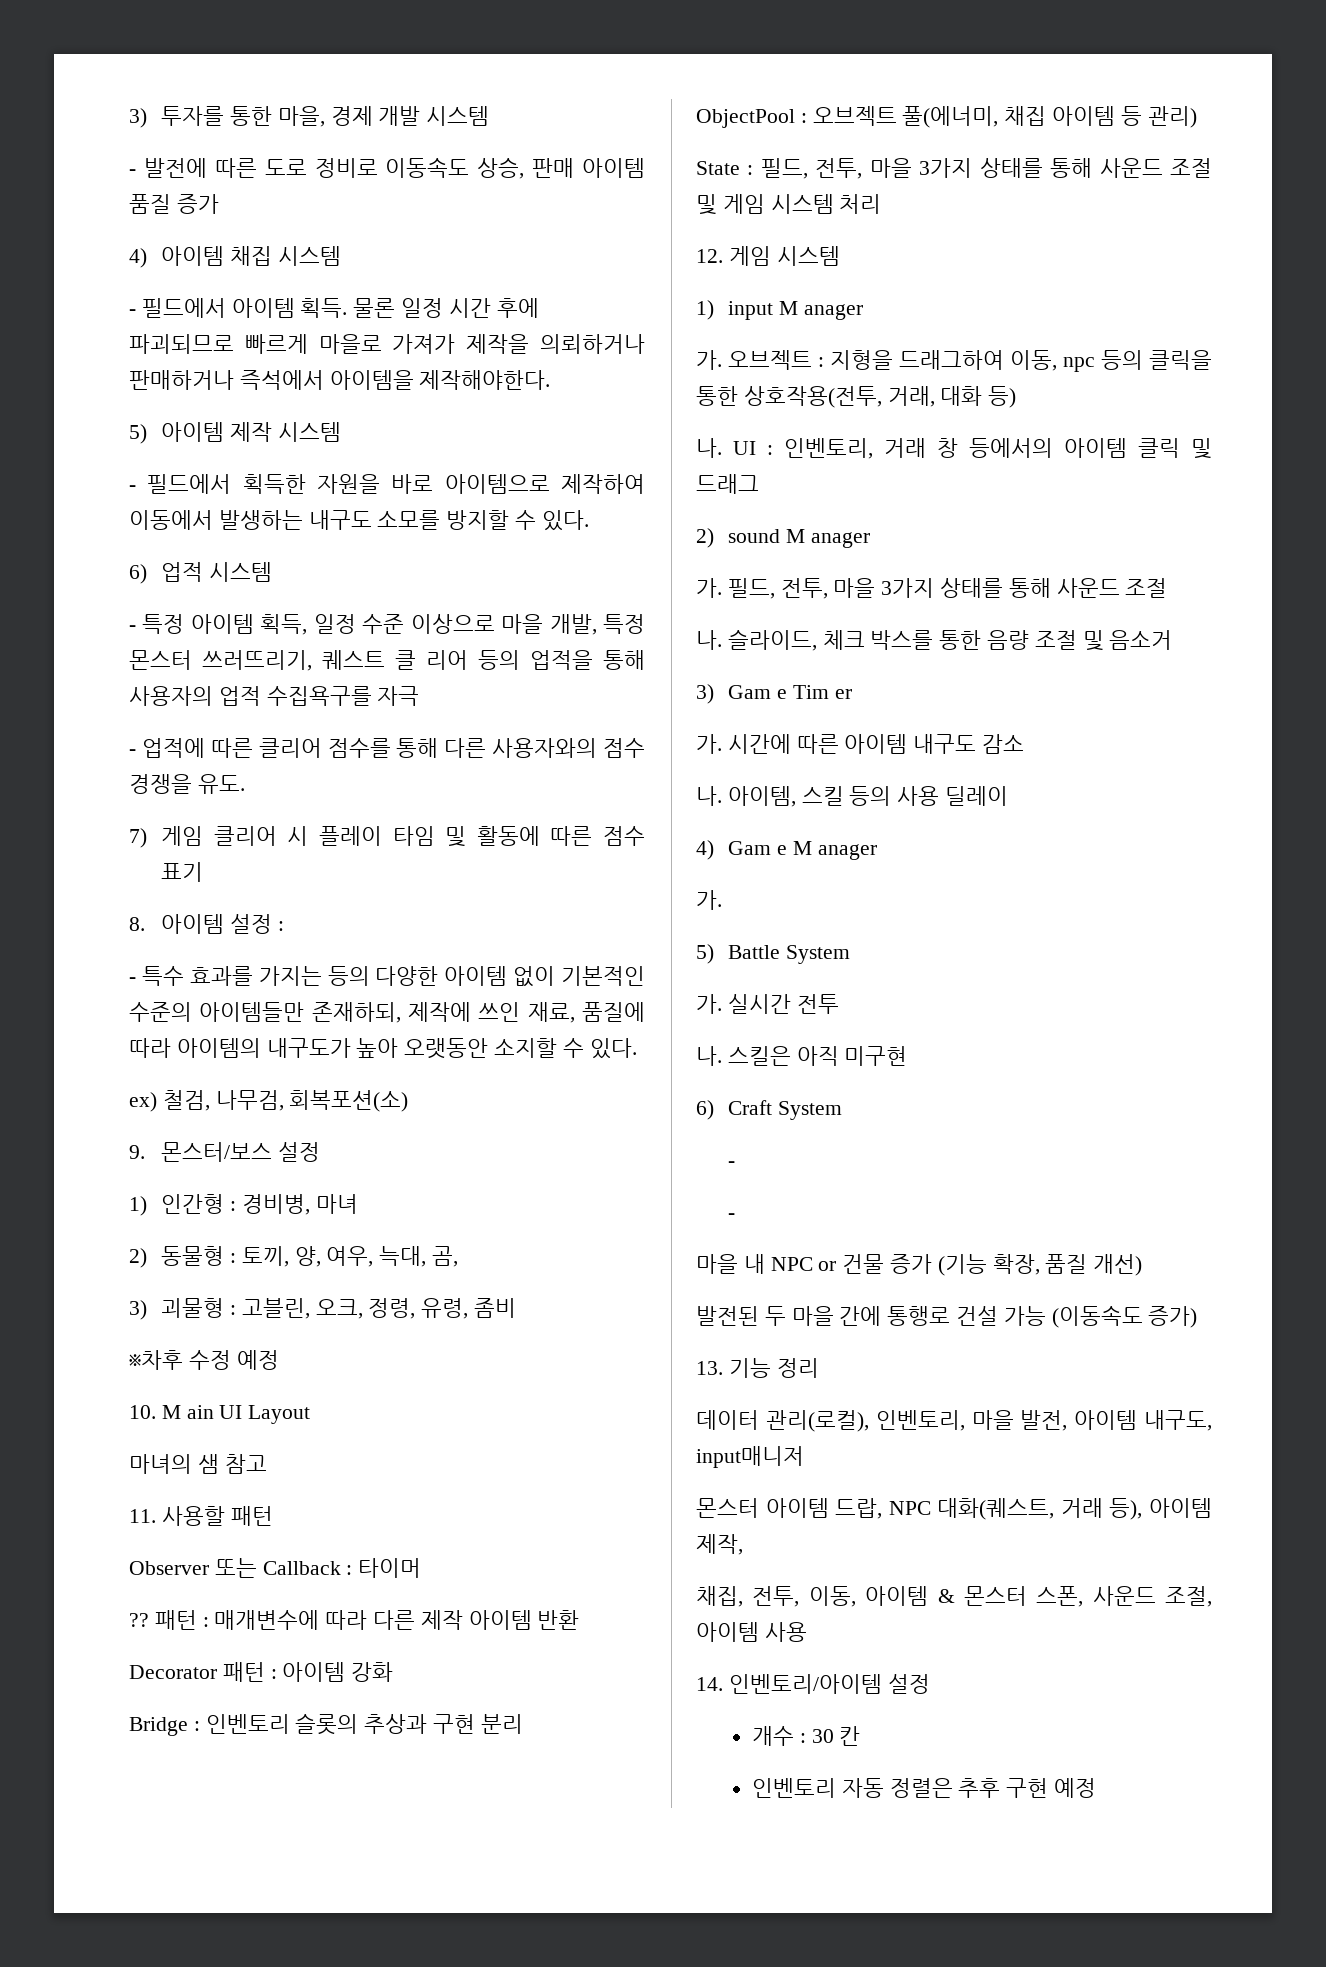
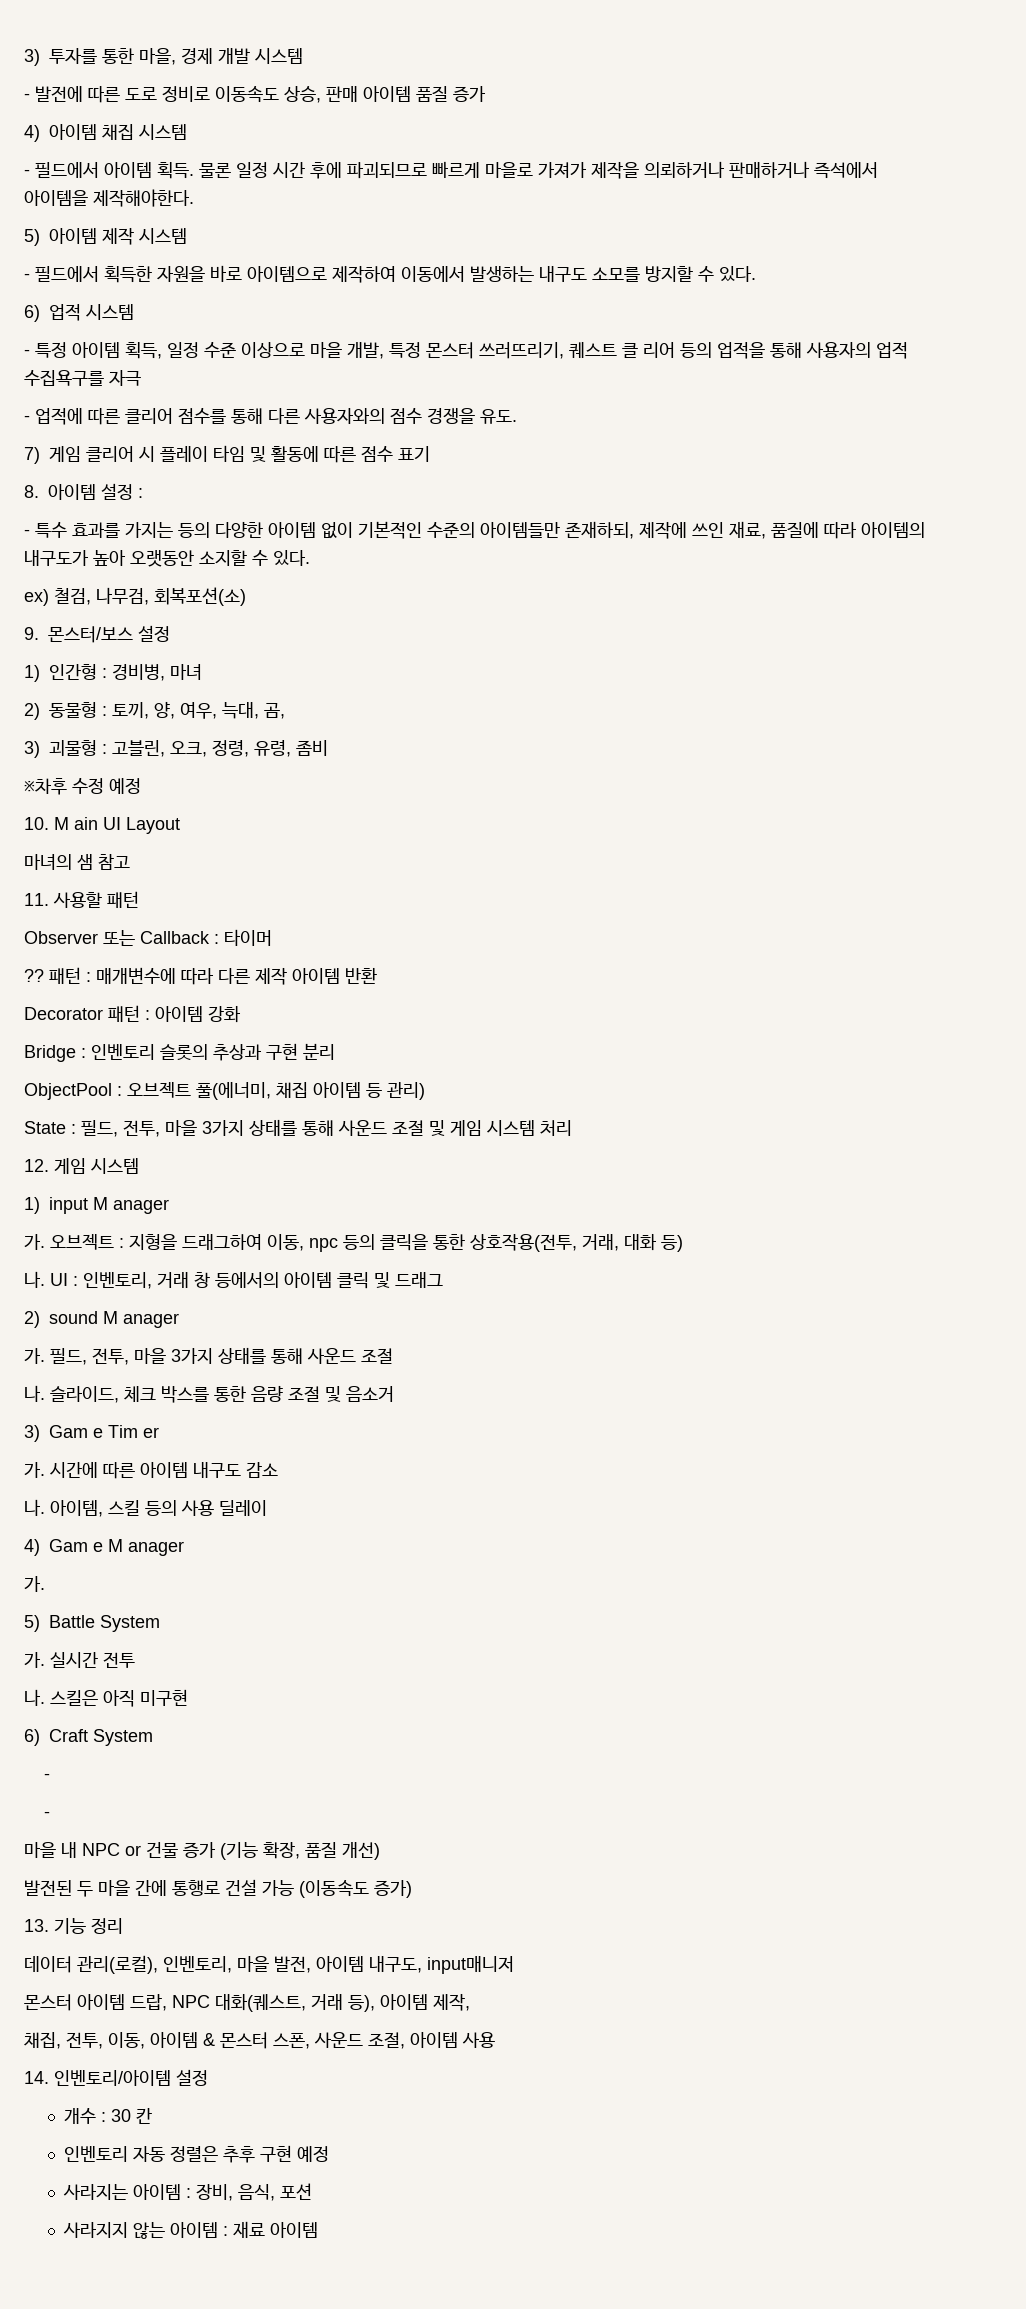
+ 사라지는 아이템 : 장비, 음식, 포션
+ 사라지지 않는 아이템 : 재료 아이템

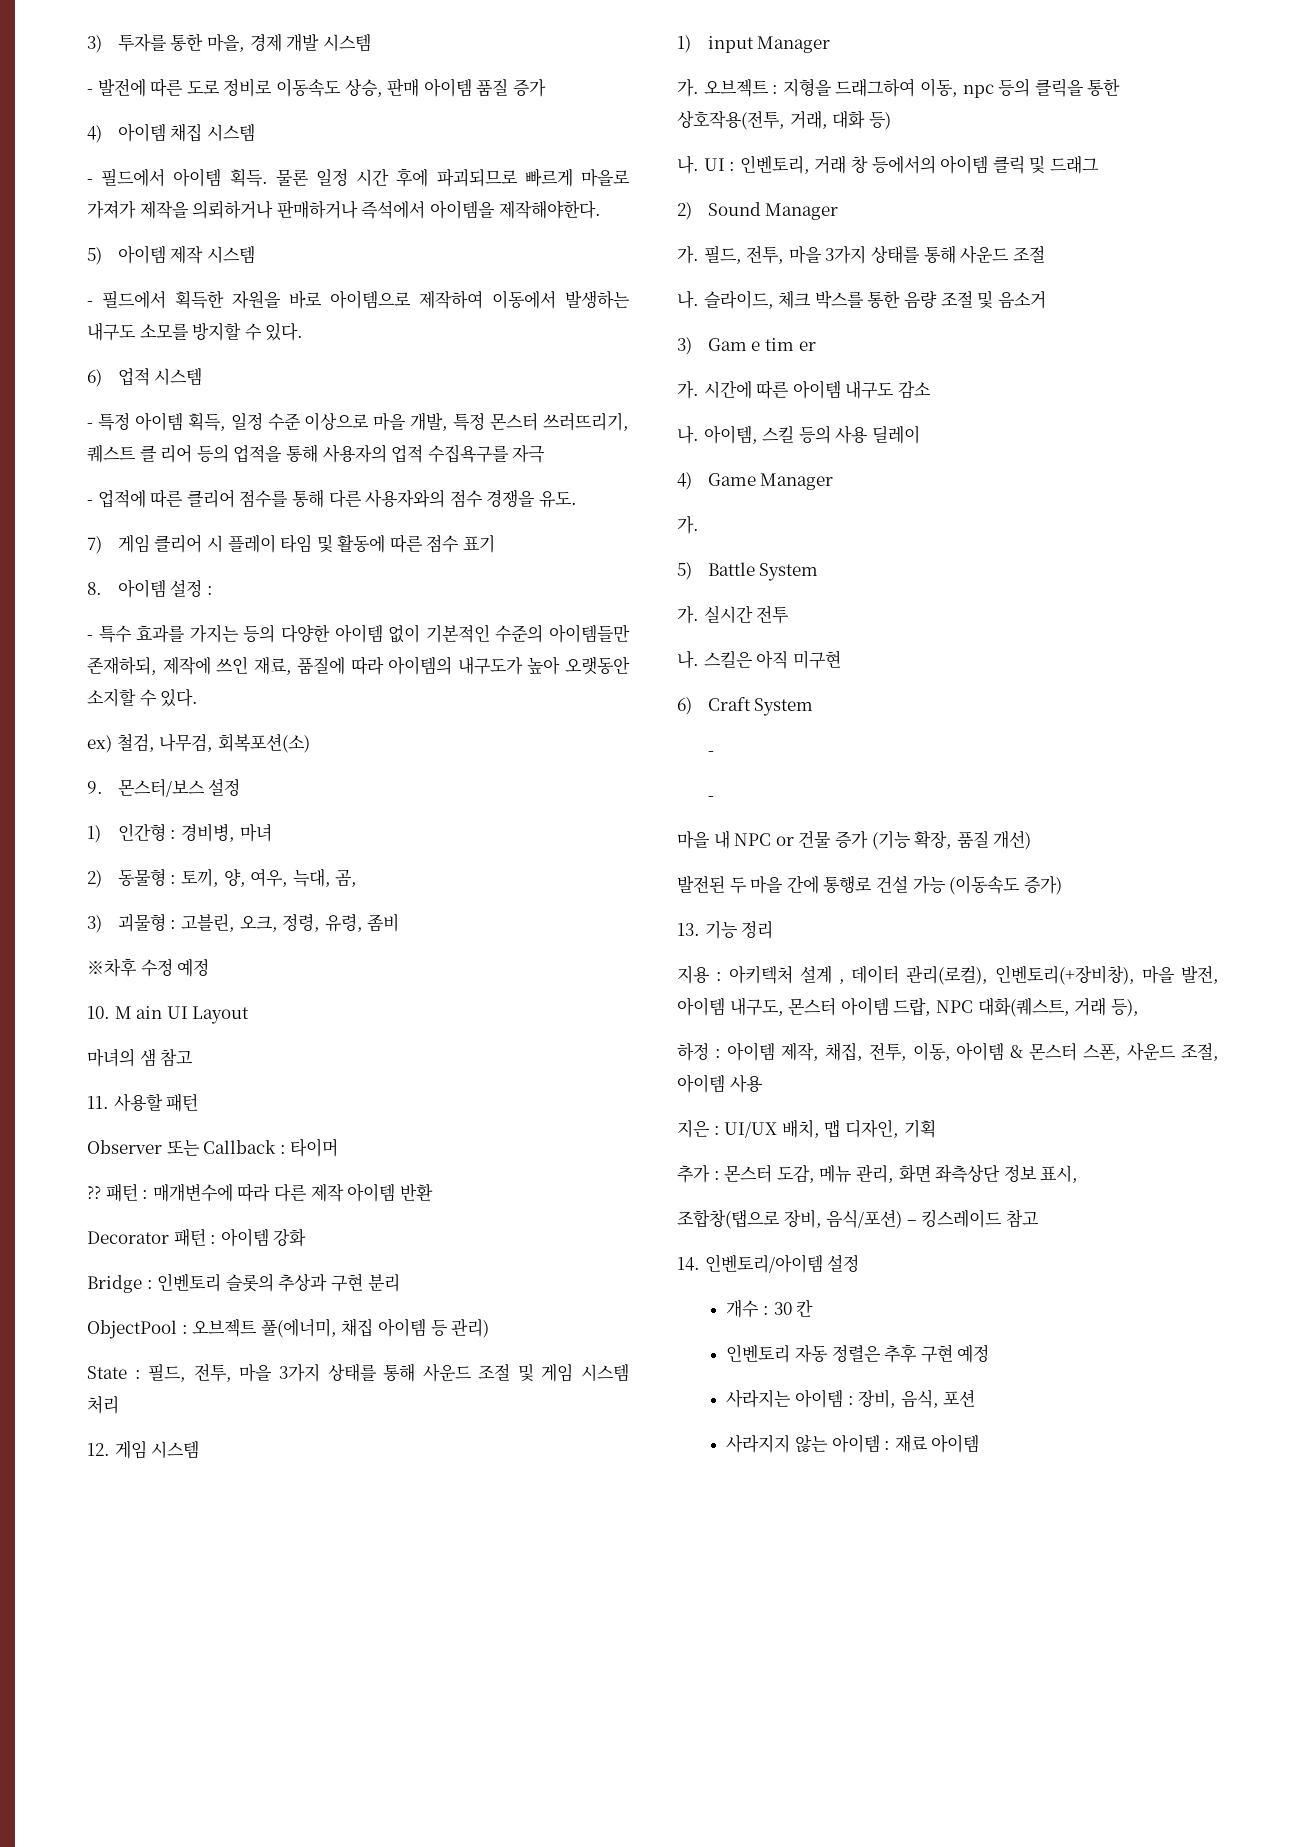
- 1) input M anager
+ 1) input Manager
- 2) sound M anager
+ 2) Sound Manager
- 3) Gam e Tim er
+ 3) Gam e tim er
- 4) Gam e M anager
+ 4) Game Manager
- 데이터 관리(로컬), 인벤토리, 마을 발전, 아이템 내구도, input매니저
- 몬스터 아이템 드랍, NPC 대화(퀘스트, 거래 등), 아이템 제작,
- 채집, 전투, 이동, 아이템 & 몬스터 스폰, 사운드 조절, 아이템 사용
+ 지용 : 아키텍처 설계 , 데이터 관리(로컬), 인벤토리(+장비창), 마을 발전, 아이템 내구도, 몬스터 아이템 드랍, NPC 대화(퀘스트, 거래 등),
+ 하정 : 아이템 제작, 채집, 전투, 이동, 아이템 & 몬스터 스폰, 사운드 조절, 아이템 사용
+ 지은 : UI/UX 배치, 맵 디자인, 기획
+ 추가 : 몬스터 도감, 메뉴 관리, 화면 좌측상단 정보 표시,
+ 조합창(탭으로 장비, 음식/포션) – 킹스레이드 참고

